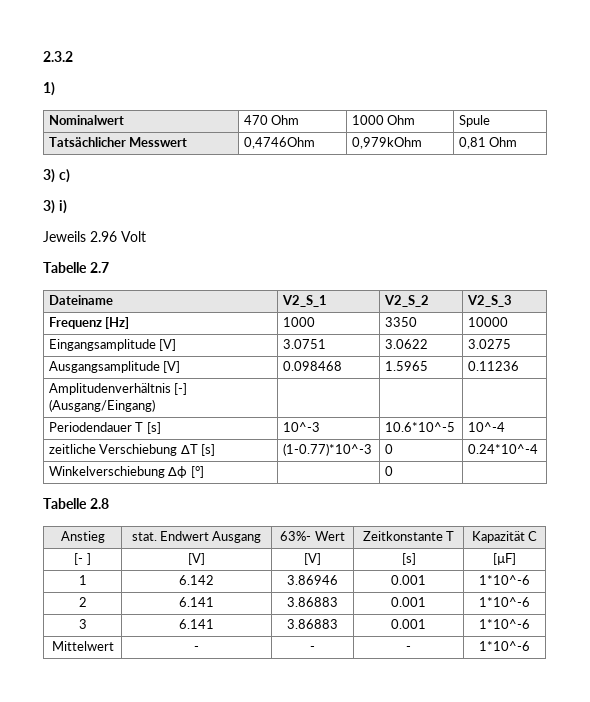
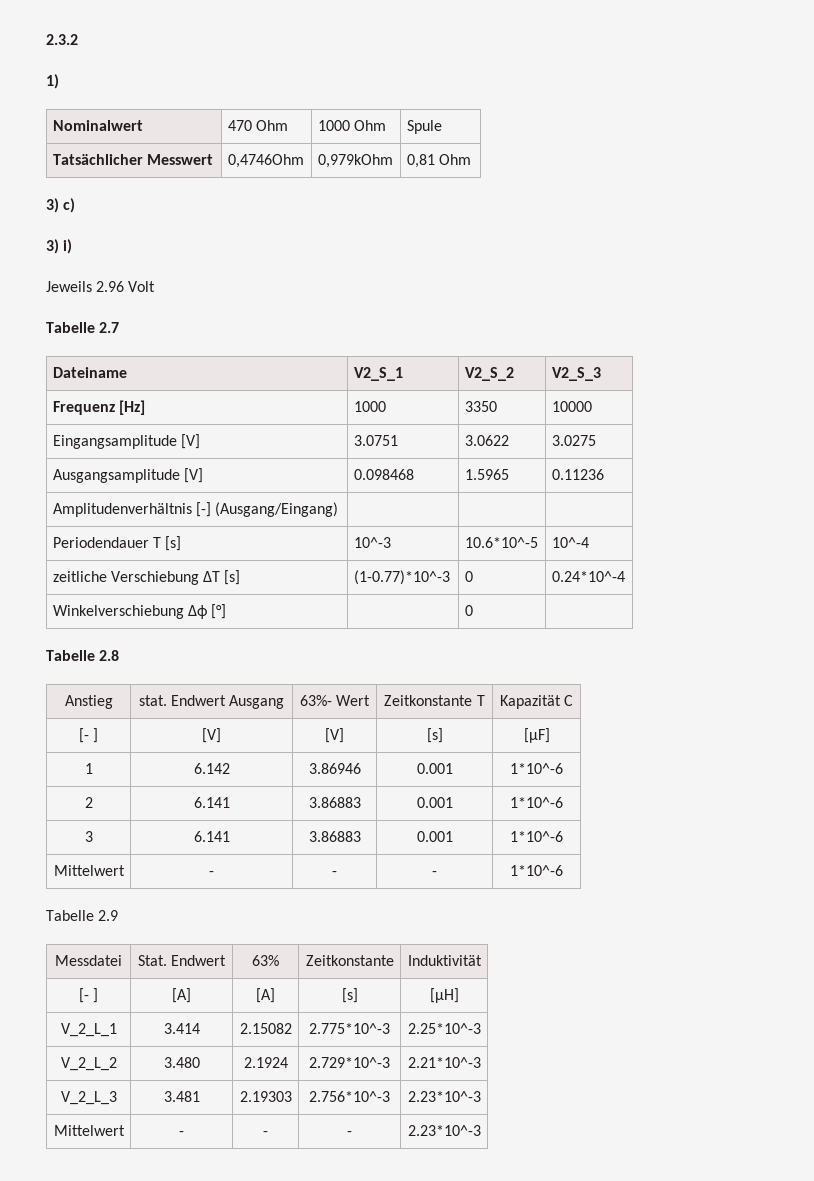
+ Tabelle 2.9
+ Messdatei | Stat. Endwert | 63% | Zeitkonstante | Induktivität
+ [- ] | [A] | [A] | [s] | [µH]
+ V_2_L_1 | 3.414 | 2.15082 | 2.775*10^-3 | 2.25*10^-3
+ V_2_L_2 | 3.480 | 2.1924 | 2.729*10^-3 | 2.21*10^-3
+ V_2_L_3 | 3.481 | 2.19303 | 2.756*10^-3 | 2.23*10^-3
+ Mittelwert | - | - | - | 2.23*10^-3

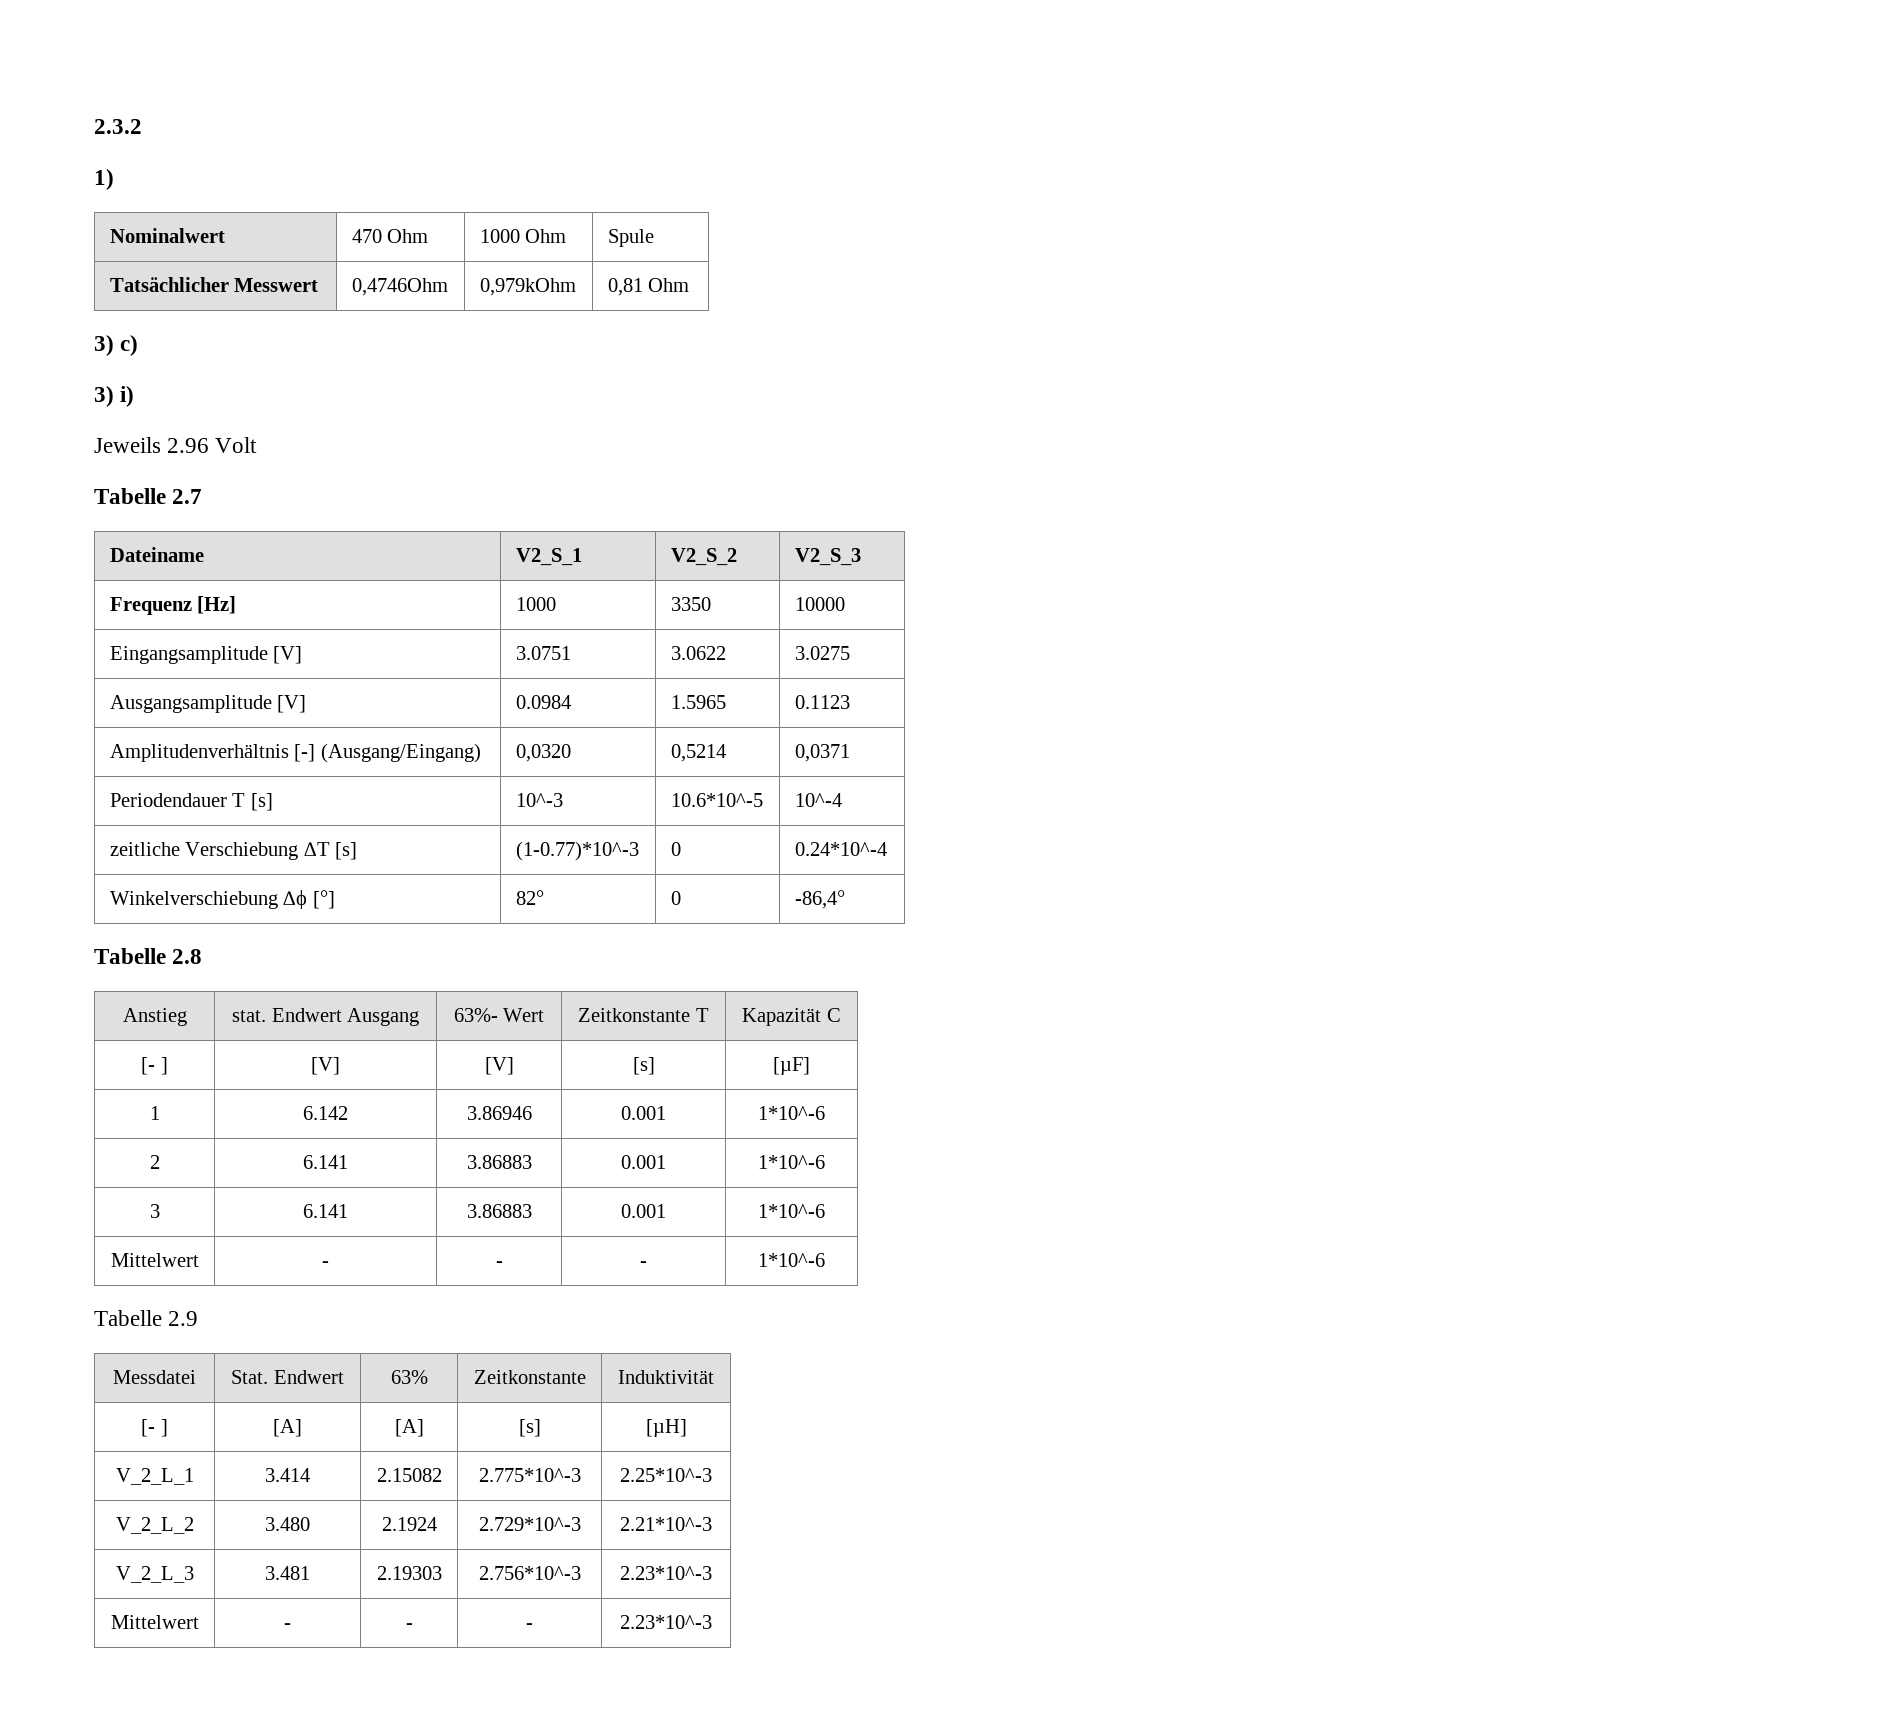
- Ausgangsamplitude [V] | 0.098468 | 1.5965 | 0.11236
+ Ausgangsamplitude [V] | 0.0984 | 1.5965 | 0.1123
- Amplitudenverhältnis [-] (Ausgang/Eingang) | | |
+ Amplitudenverhältnis [-] (Ausgang/Eingang) | 0,0320 | 0,5214 | 0,0371
- Winkelverschiebung ∆ϕ [°] | | 0 |
+ Winkelverschiebung ∆ϕ [°] | 82° | 0 | -86,4°

